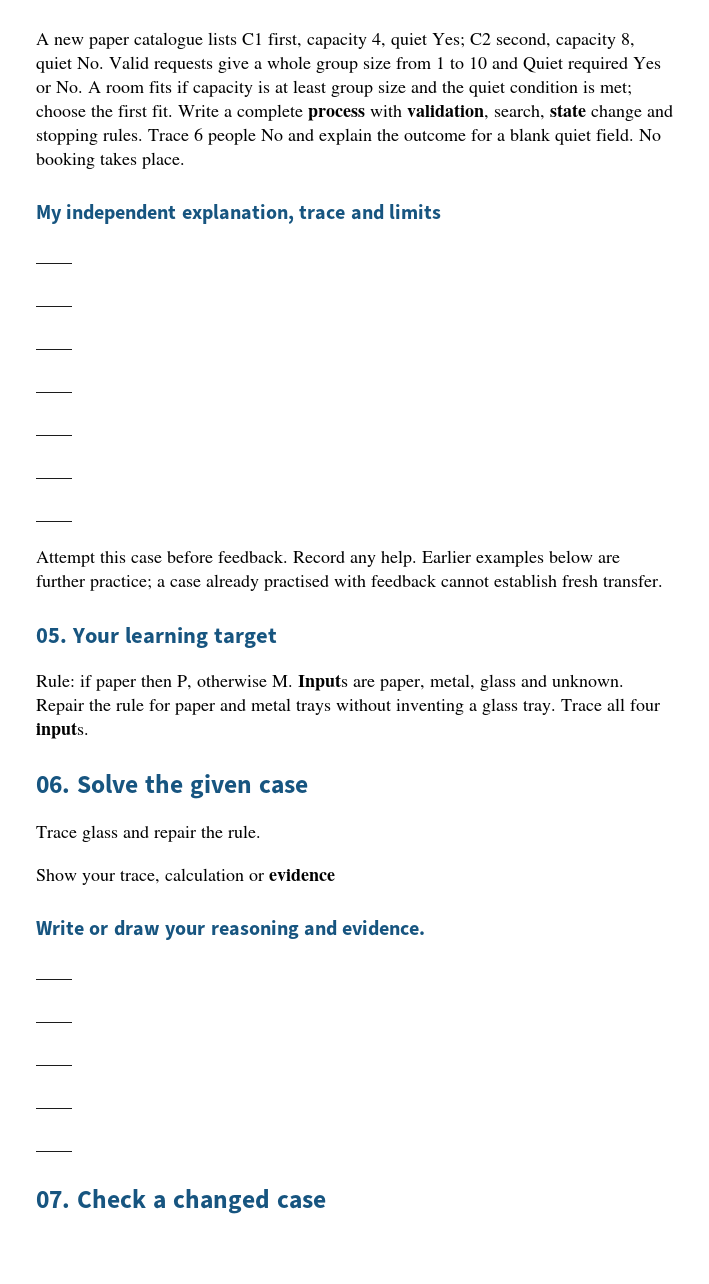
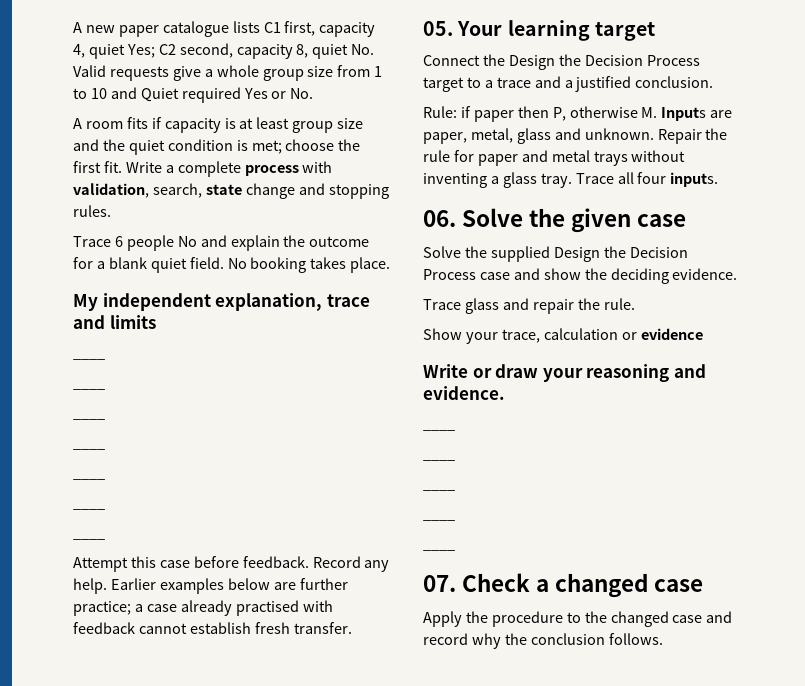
- A new paper catalogue lists C1 first, capacity 4, quiet Yes; C2 second, capacity 8, quiet No. Valid requests give a whole group size from 1 to 10 and Quiet required Yes or No. A room fits if capacity is at least group size and the quiet condition is met; choose the first fit.
+ A new paper catalogue lists C1 first, capacity 4, quiet Yes; C2 second, capacity 8, quiet No. Valid requests give a whole group size from 1 to 10 and Quiet required Yes or No.
+ A room fits if capacity is at least group size and the quiet condition is met; choose the first fit.
- Write a complete process with validation, search, state change and stopping rules. Trace 6 people No and explain the outcome for a blank quiet field.
+ Write a complete process with validation, search, state change and stopping rules.
+ Trace 6 people No and explain the outcome for a blank quiet field.
+ Connect the Design the Decision Process target to a trace and a justified conclusion.
+ Solve the supplied Design the Decision Process case and show the deciding evidence.
+ Apply the procedure to the changed case and record why the conclusion follows.

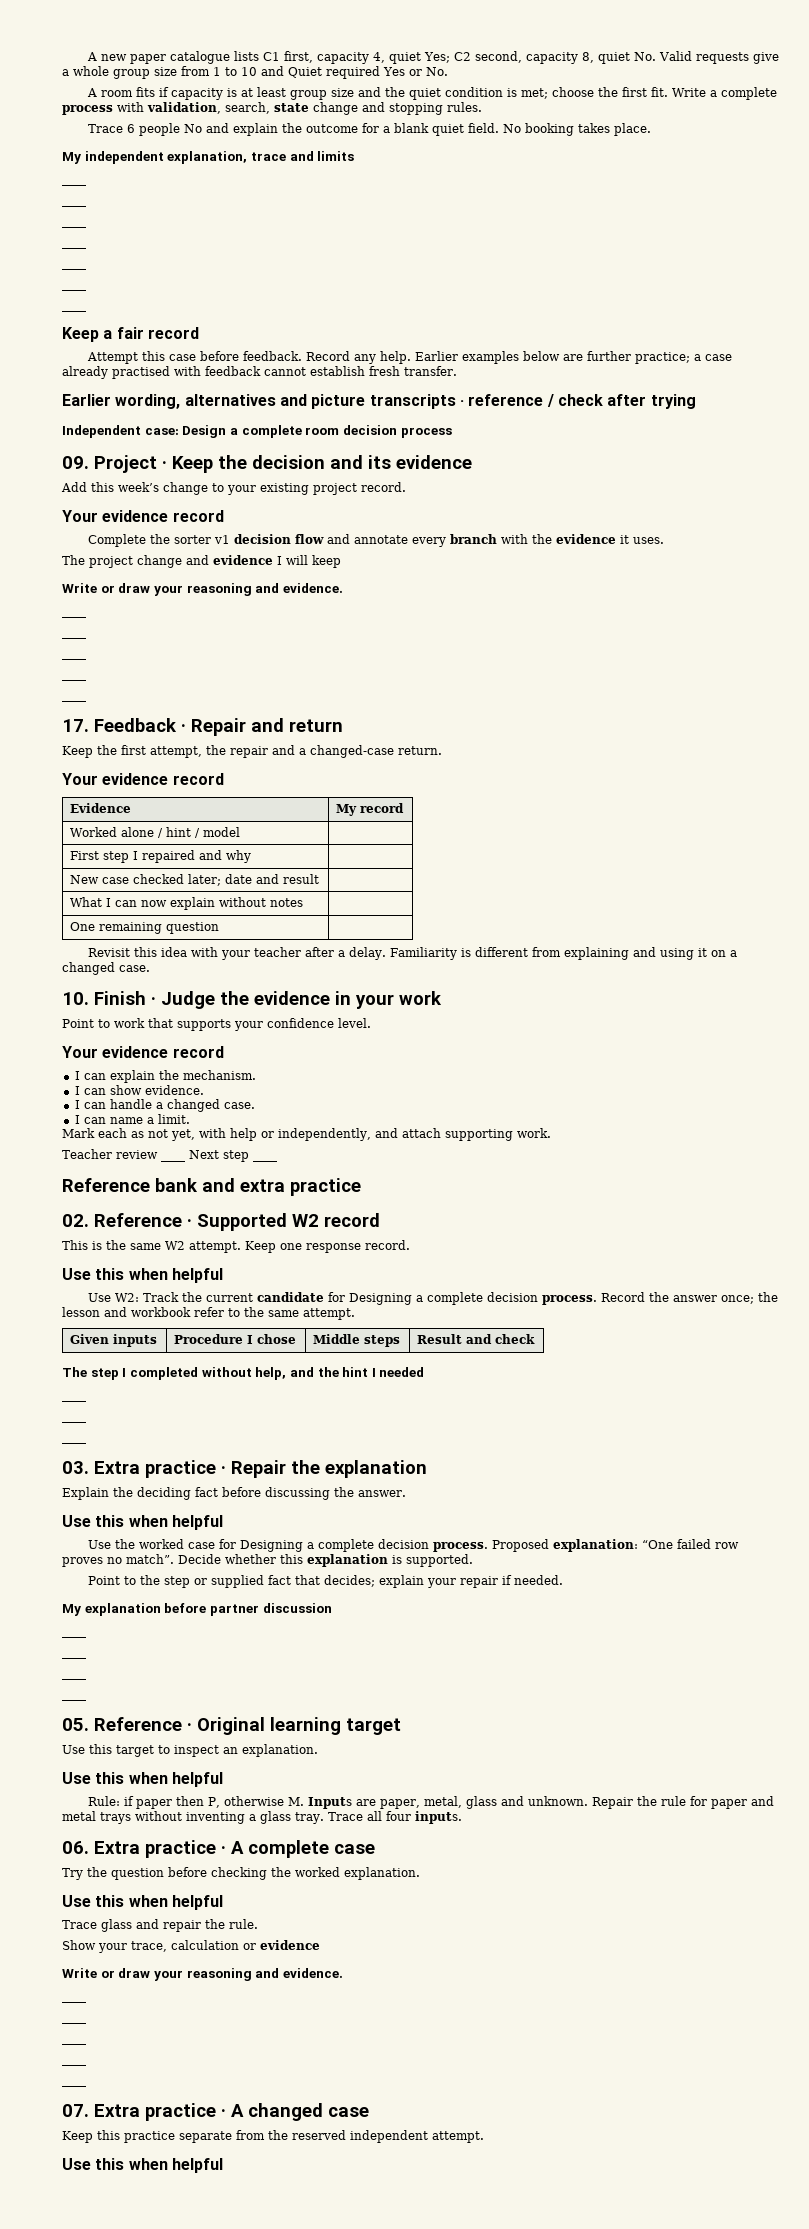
+ Keep a fair record
- 05. Your learning target
- Connect the Design the Decision Process target to a trace and a justified conclusion.
+ Earlier wording, alternatives and picture transcripts · reference / check after trying
+ Independent case: Design a complete room decision process
+ 09. Project · Keep the decision and its evidence
+ Add this week’s change to your existing project record.
+ Your evidence record
+ Complete the sorter v1 decision flow and annotate every branch with the evidence it uses.
+ The project change and evidence I will keep
+ Write or draw your reasoning and evidence.
+ ____
+ ____
+ ____
+ ____
+ ____
+ 17. Feedback · Repair and return
+ Keep the first attempt, the repair and a changed-case return.
+ Your evidence record
+ Evidence | My record
+ Worked alone / hint / model |
+ First step I repaired and why |
+ New case checked later; date and result |
+ What I can now explain without notes |
+ One remaining question |
+ Revisit this idea with your teacher after a delay. Familiarity is different from explaining and using it on a changed case.
+ 10. Finish · Judge the evidence in your work
+ Point to work that supports your confidence level.
+ Your evidence record
+ I can explain the mechanism.
+ I can show evidence.
+ I can handle a changed case.
+ I can name a limit.
+ Mark each as not yet, with help or independently, and attach supporting work.
+ Teacher review ____ Next step ____
+ Reference bank and extra practice
+ 02. Reference · Supported W2 record
+ This is the same W2 attempt. Keep one response record.
+ Use this when helpful
+ Use W2: Track the current candidate for Designing a complete decision process. Record the answer once; the lesson and workbook refer to the same attempt.
+ Given inputs | Procedure I chose | Middle steps | Result and check
+ The step I completed without help, and the hint I needed
+ ____
+ ____
+ ____
+ 03. Extra practice · Repair the explanation
+ Explain the deciding fact before discussing the answer.
+ Use this when helpful
+ Use the worked case for Designing a complete decision process. Proposed explanation: “One failed row proves no match”. Decide whether this explanation is supported.
+ Point to the step or supplied fact that decides; explain your repair if needed.
+ My explanation before partner discussion
+ ____
+ ____
+ ____
+ ____
+ 05. Reference · Original learning target
+ Use this target to inspect an explanation.
+ Use this when helpful
- 06. Solve the given case
- Solve the supplied Design the Decision Process case and show the deciding evidence.
+ 06. Extra practice · A complete case
+ Try the question before checking the worked explanation.
+ Use this when helpful
- 07. Check a changed case
- Apply the procedure to the changed case and record why the conclusion follows.
+ 07. Extra practice · A changed case
+ Keep this practice separate from the reserved independent attempt.
+ Use this when helpful

